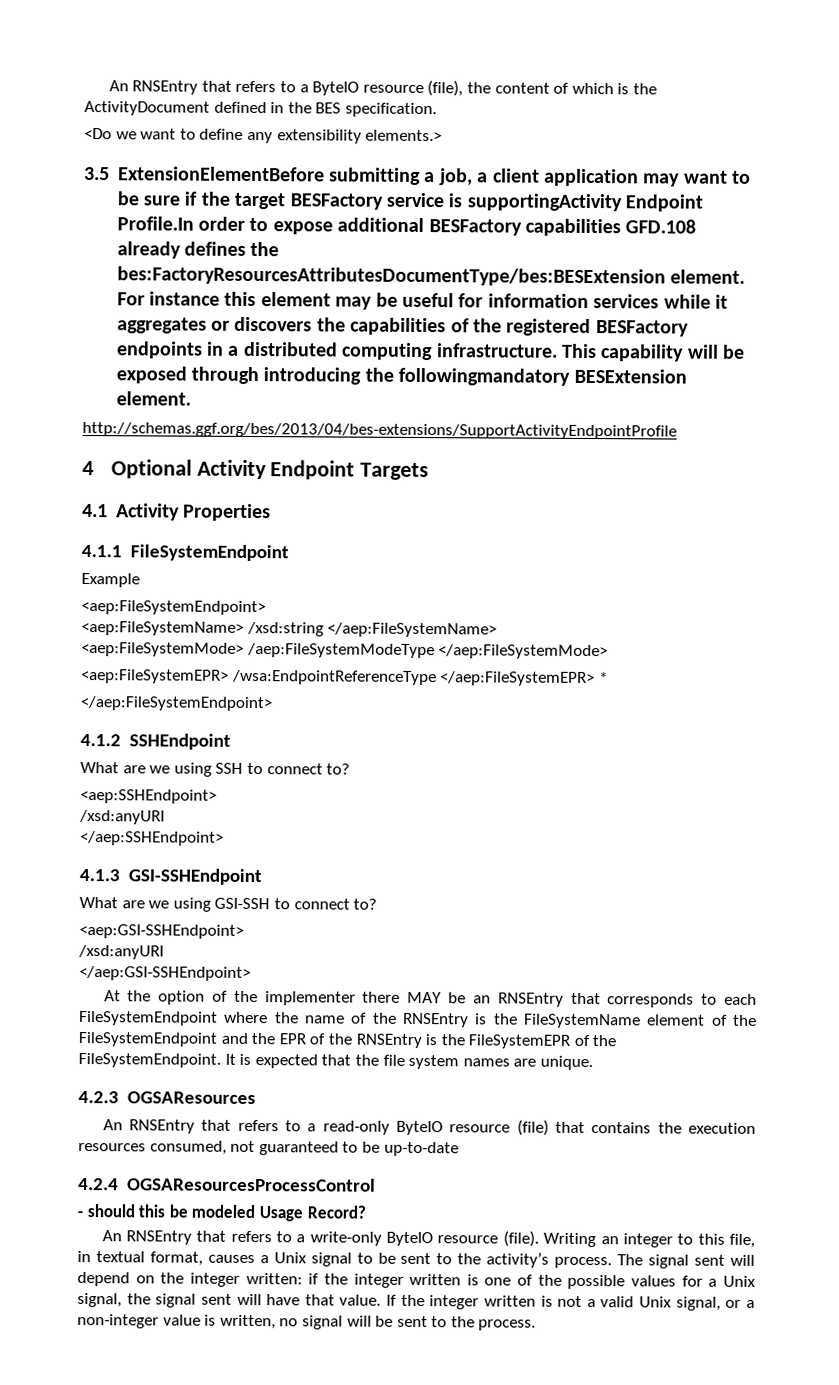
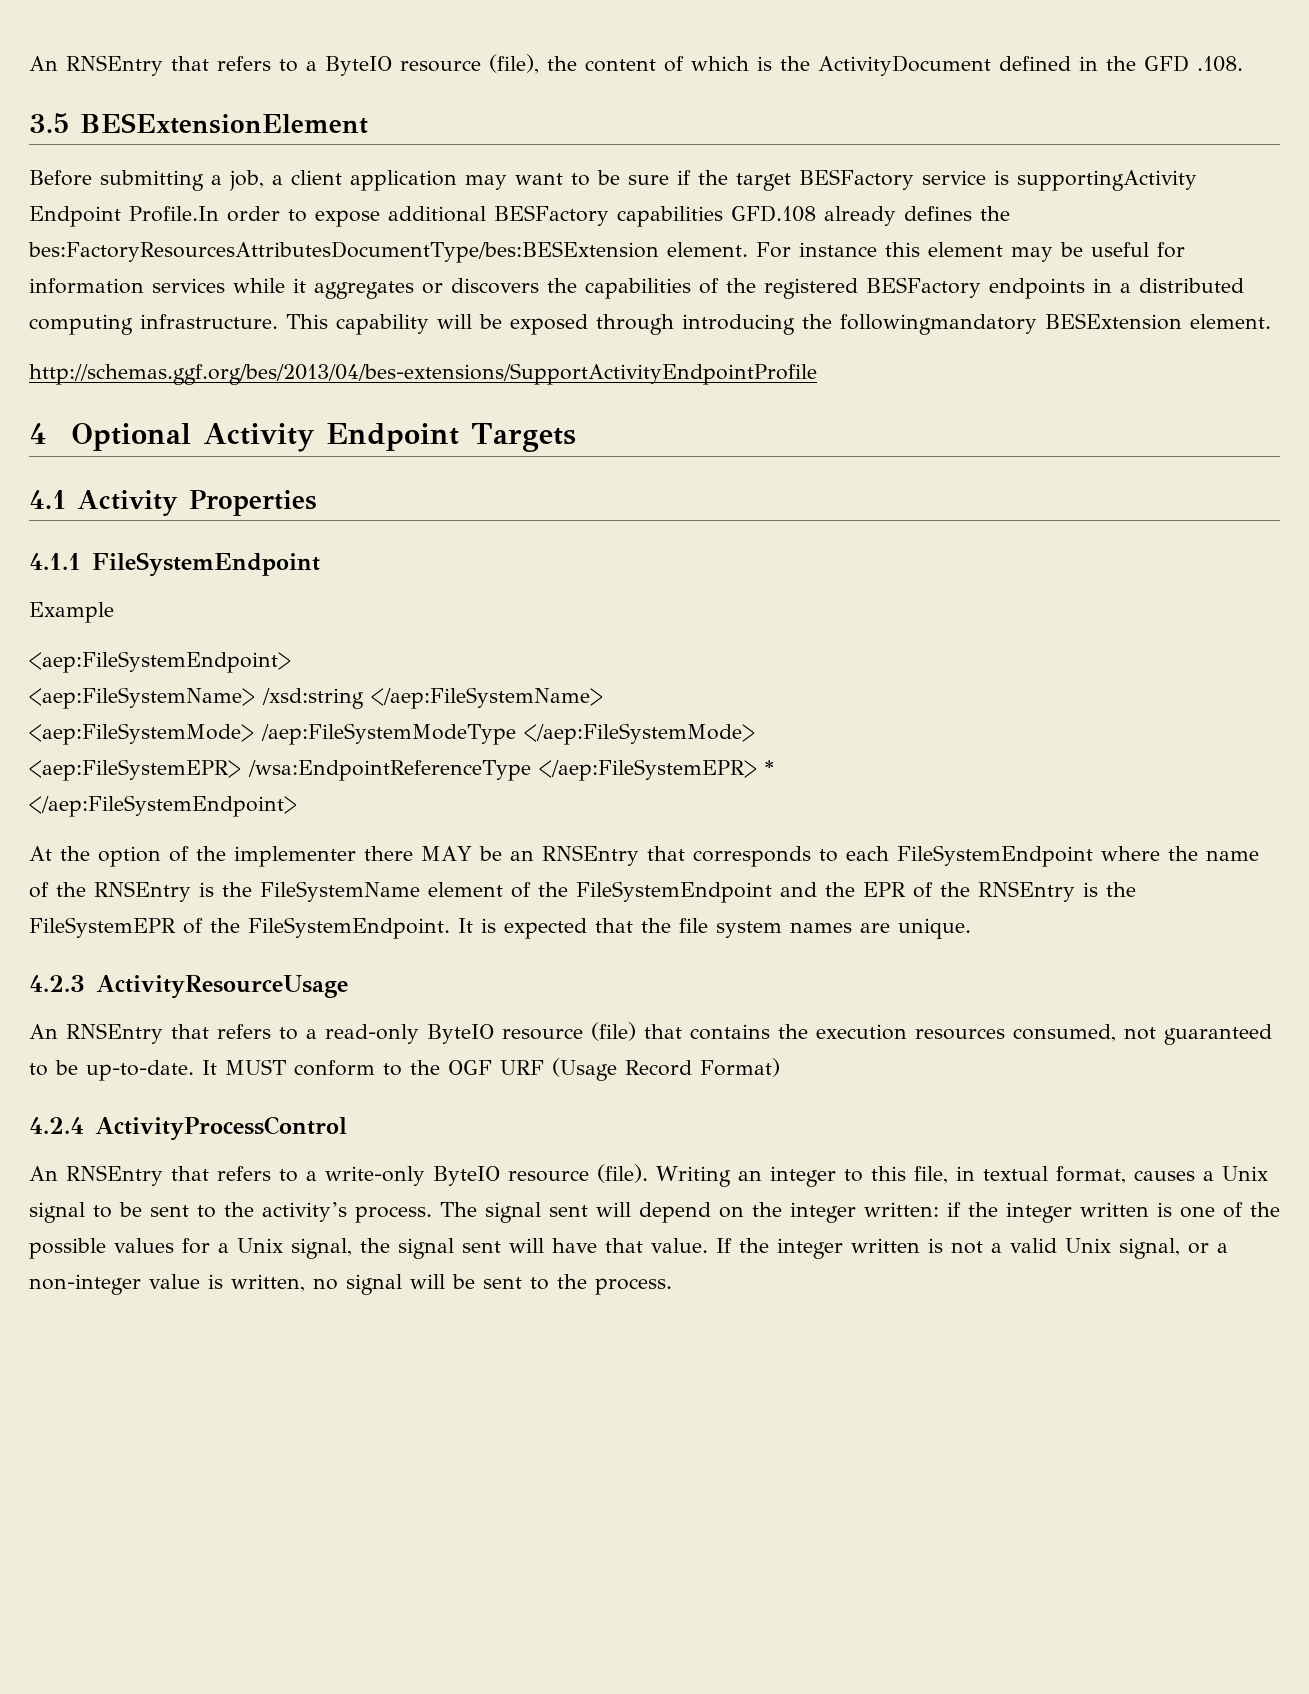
- An RNSEntry that refers to a ByteIO resource (file), the content of which is the ActivityDocument defined in the BES specification.
- <Do we want to define any extensibility elements.>
+ An RNSEntry that refers to a ByteIO resource (file), the content of which is the ActivityDocument defined in the GFD .108.
- 3.5 ExtensionElementBefore submitting a job, a client application may want to be sure if the target BESFactory service is supportingActivity Endpoint Profile.In order to expose additional BESFactory capabilities GFD.108 already defines the bes:FactoryResourcesAttributesDocumentType/bes:BESExtension element.
+ 3.5 BESExtensionElement
+ Before submitting a job, a client application may want to be sure if the target BESFactory service is supportingActivity Endpoint Profile.In order to expose additional BESFactory capabilities GFD.108 already defines the bes:FactoryResourcesAttributesDocumentType/bes:BESExtension element.
- 4.1.2 SSHEndpoint
- What are we using SSH to connect to?
- <aep:SSHEndpoint>
- /xsd:anyURI
- </aep:SSHEndpoint>
- 4.1.3 GSI-SSHEndpoint
- What are we using GSI-SSH to connect to?
- <aep:GSI-SSHEndpoint>
- /xsd:anyURI
- </aep:GSI-SSHEndpoint>
- 4.2.3 OGSAResources
+ 4.2.3 ActivityResourceUsage
- An RNSEntry that refers to a read-only ByteIO resource (file) that contains the execution resources consumed, not guaranteed to be up-to-date
- 4.2.4 OGSAResourcesProcessControl
- - should this be modeled Usage Record?
+ An RNSEntry that refers to a read-only ByteIO resource (file) that contains the execution resources consumed, not guaranteed to be up-to-date. It MUST conform to the OGF URF (Usage Record Format)
+ 4.2.4 ActivityProcessControl

